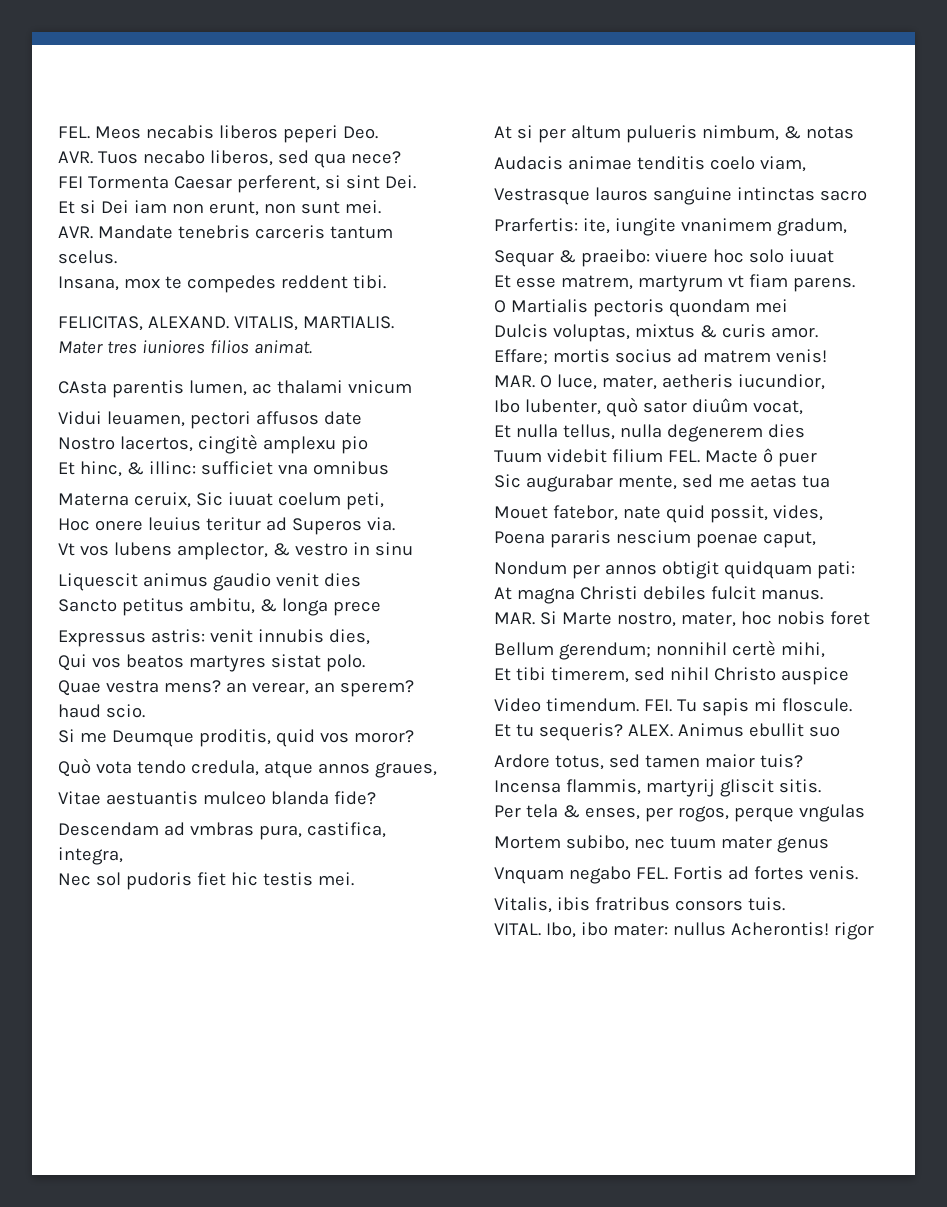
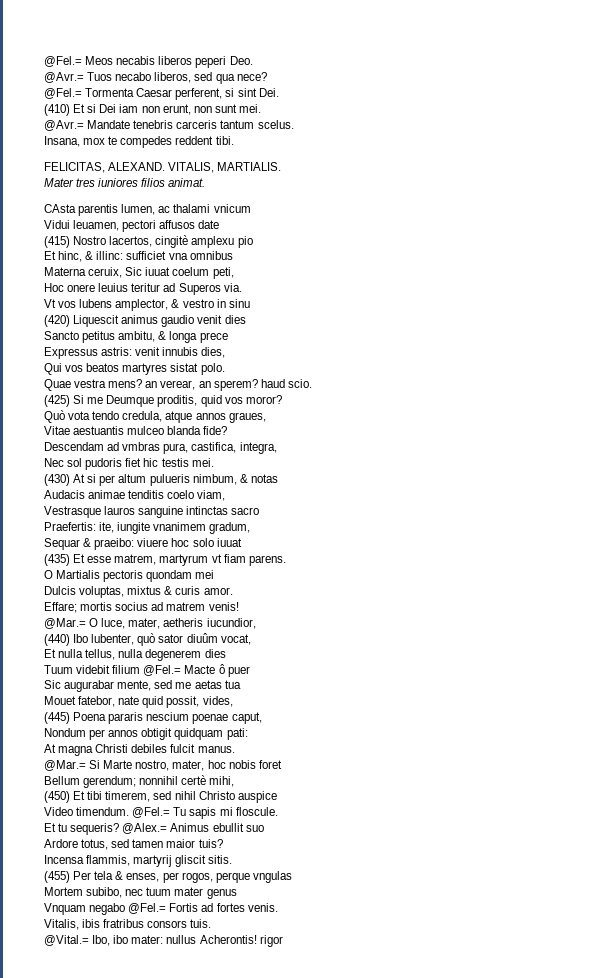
- FEL. Meos necabis liberos peperi Deo.
+ @Fel.= Meos necabis liberos peperi Deo.
- AVR. Tuos necabo liberos, sed qua nece?
+ @Avr.= Tuos necabo liberos, sed qua nece?
- FEI Tormenta Caesar perferent, si sint Dei.
+ @Fel.= Tormenta Caesar perferent, si sint Dei.
- Et si Dei iam non erunt, non sunt mei.
+ (410) Et si Dei iam non erunt, non sunt mei.
- AVR. Mandate tenebris carceris tantum scelus.
+ @Avr.= Mandate tenebris carceris tantum scelus.
- Nostro lacertos, cingitè amplexu pio
+ (415) Nostro lacertos, cingitè amplexu pio
- Liquescit animus gaudio venit dies
+ (420) Liquescit animus gaudio venit dies
- Si me Deumque proditis, quid vos moror?
+ (425) Si me Deumque proditis, quid vos moror?
- At si per altum pulueris nimbum, & notas
+ (430) At si per altum pulueris nimbum, & notas
- Prarfertis: ite, iungite vnanimem gradum,
+ Praefertis: ite, iungite vnanimem gradum,
- Et esse matrem, martyrum vt fiam parens.
+ (435) Et esse matrem, martyrum vt fiam parens.
- MAR. O luce, mater, aetheris iucundior,
+ @Mar.= O luce, mater, aetheris iucundior,
- Ibo lubenter, quò sator diuûm vocat,
+ (440) Ibo lubenter, quò sator diuûm vocat,
- Tuum videbit filium FEL. Macte ô puer
+ Tuum videbit filium @Fel.= Macte ô puer
- Poena pararis nescium poenae caput,
+ (445) Poena pararis nescium poenae caput,
- MAR. Si Marte nostro, mater, hoc nobis foret
+ @Mar.= Si Marte nostro, mater, hoc nobis foret
- Et tibi timerem, sed nihil Christo auspice
+ (450) Et tibi timerem, sed nihil Christo auspice
- FEI. Tu sapis mi floscule.
+ @Fel.= Tu sapis mi floscule.
- ALEX. Animus ebullit suo
+ @Alex.= Animus ebullit suo
- Per tela & enses, per rogos, perque vngulas
+ (455) Per tela & enses, per rogos, perque vngulas
- Vnquam negabo FEL. Fortis ad fortes venis.
+ Vnquam negabo @Fel.= Fortis ad fortes venis.
- VITAL. Ibo, ibo mater: nullus Acherontis! rigor
+ @Vital.= Ibo, ibo mater: nullus Acherontis! rigor

